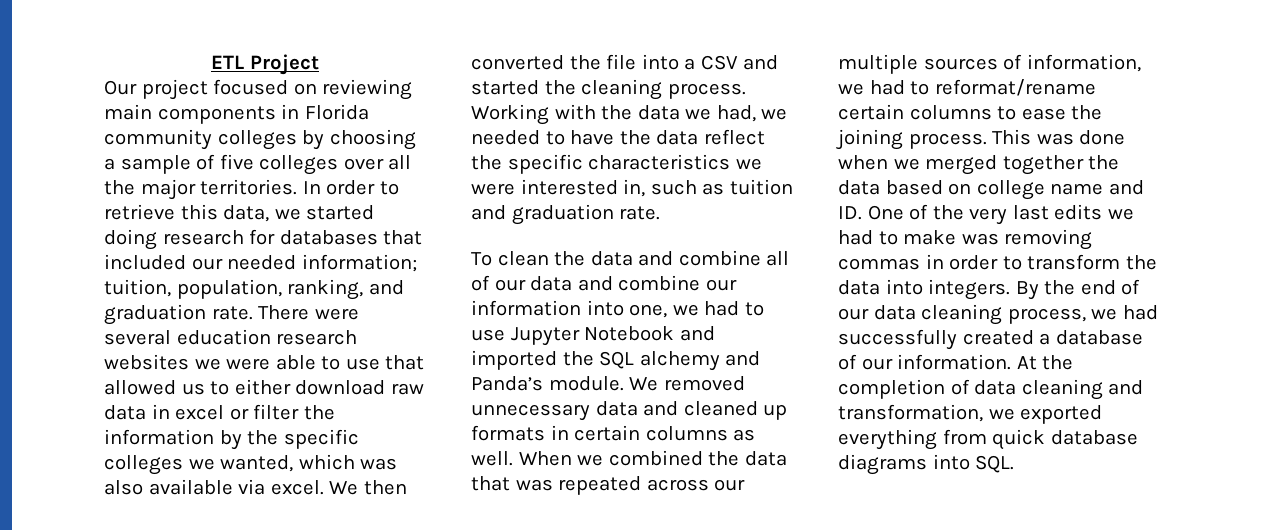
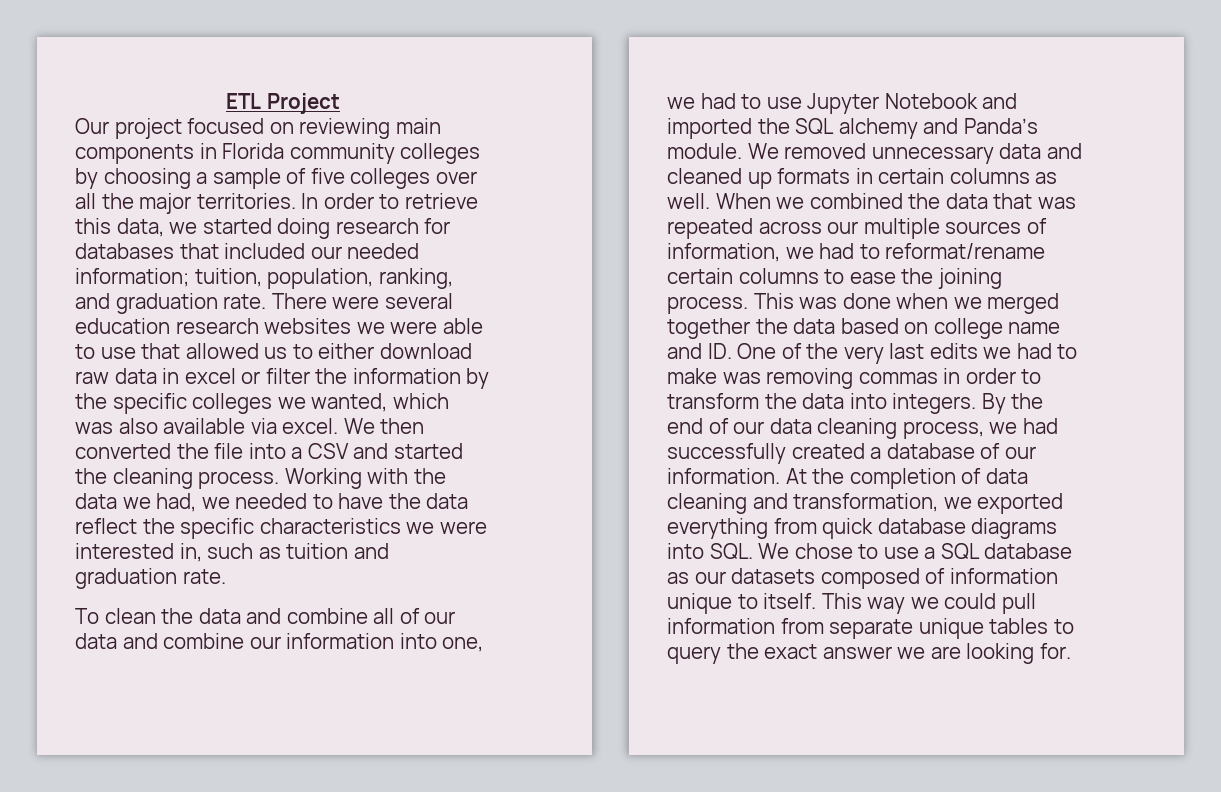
- At the completion of data cleaning and transformation, we exported everything from quick database diagrams into SQL.
+ At the completion of data cleaning and transformation, we exported everything from quick database diagrams into SQL. We chose to use a SQL database as our datasets composed of information unique to itself. This way we could pull information from separate unique tables to query the exact answer we are looking for.

